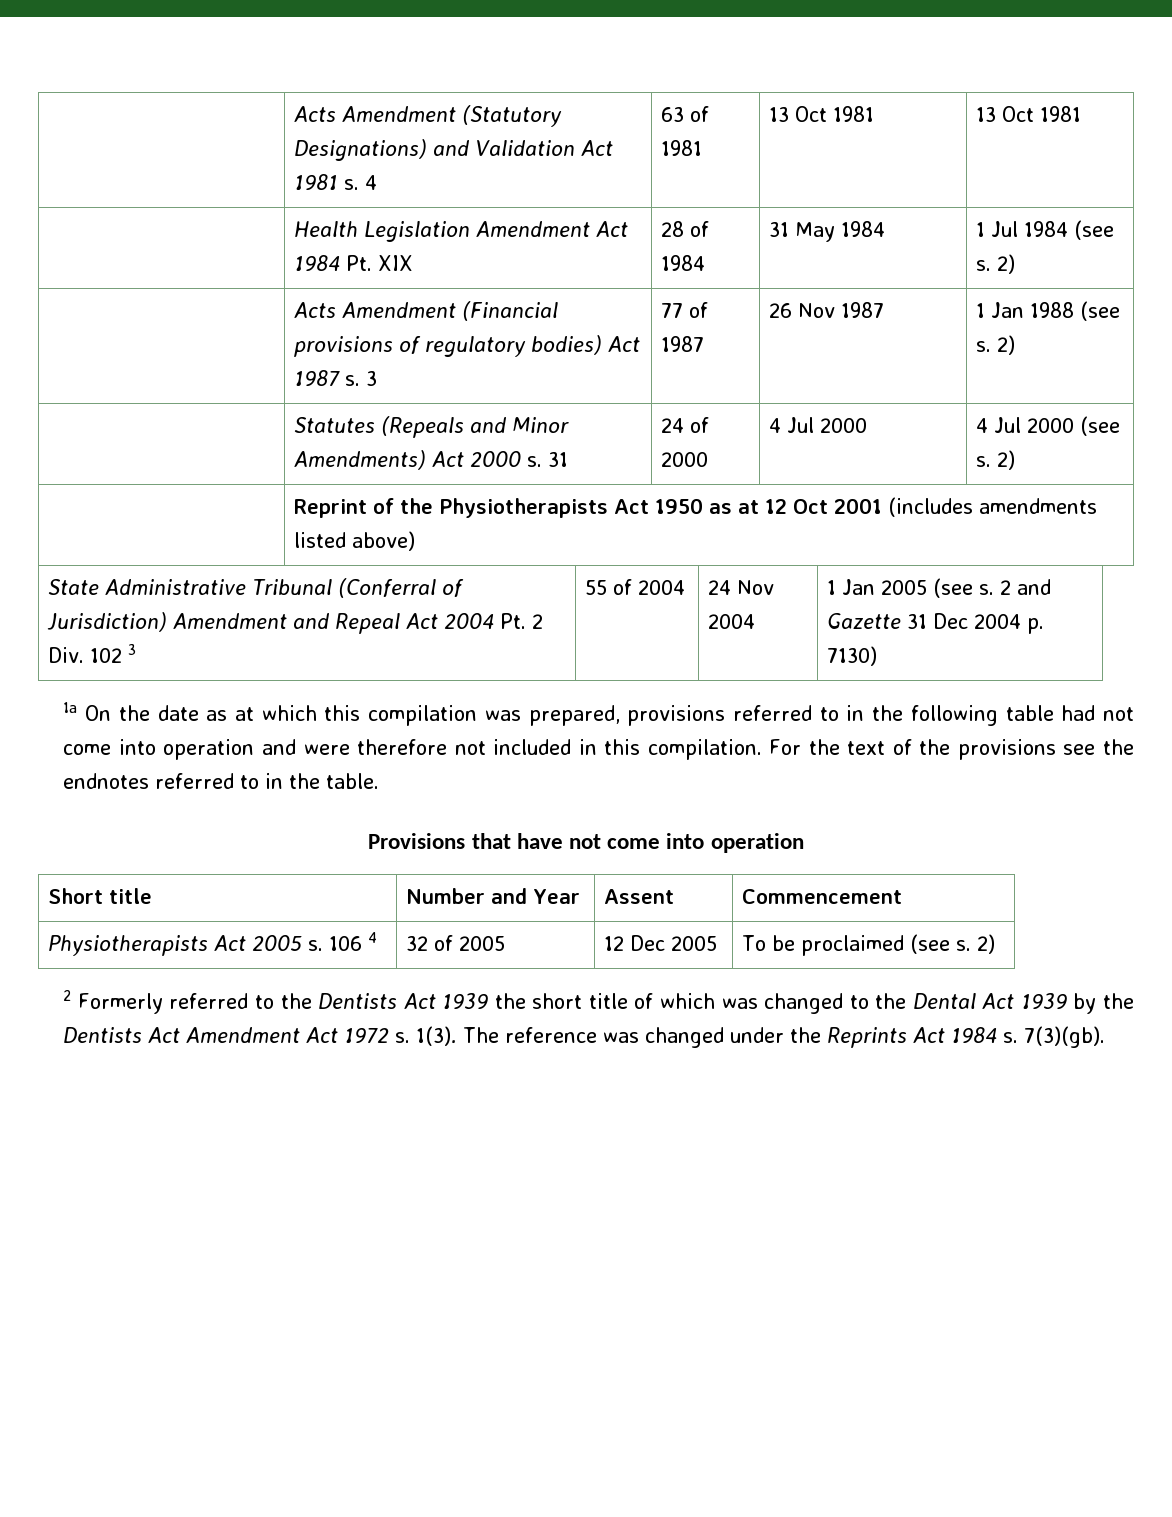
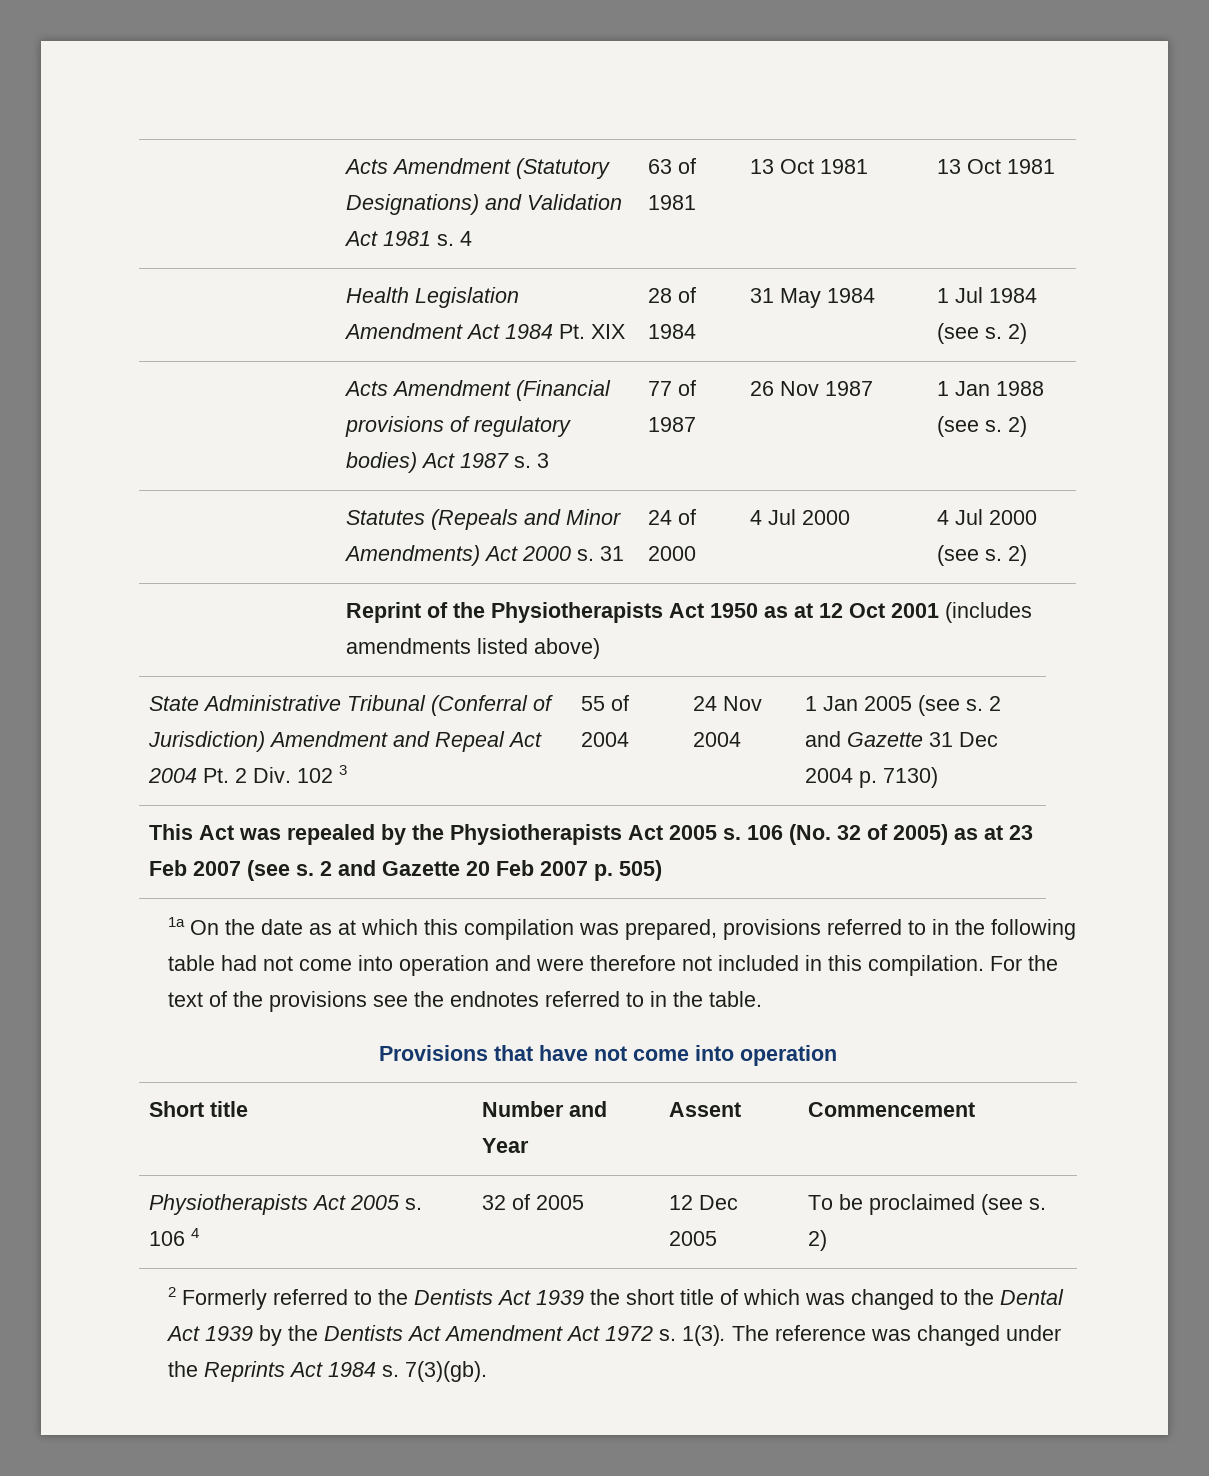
+ This Act was repealed by the Physiotherapists Act 2005 s. 106 (No. 32 of 2005) as at 23 Feb 2007 (see s. 2 and Gazette 20 Feb 2007 p. 505)

